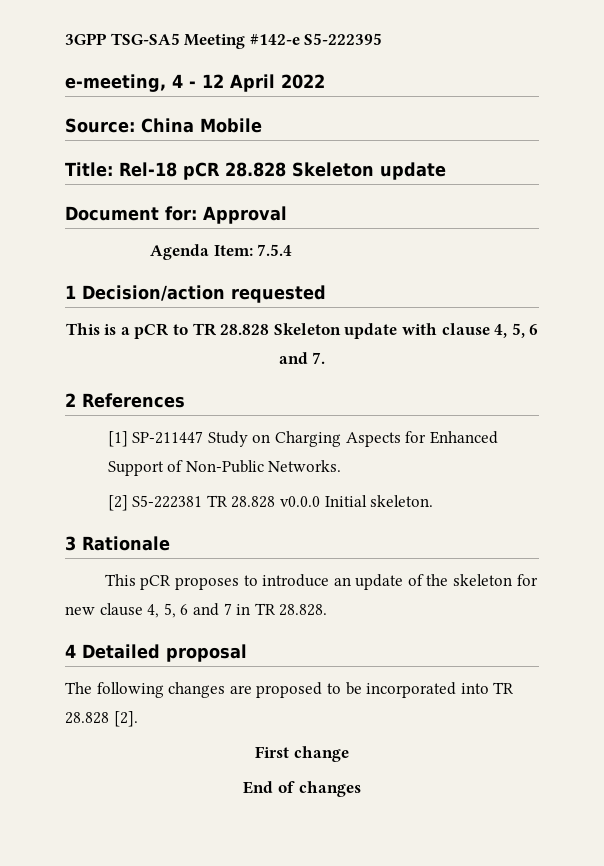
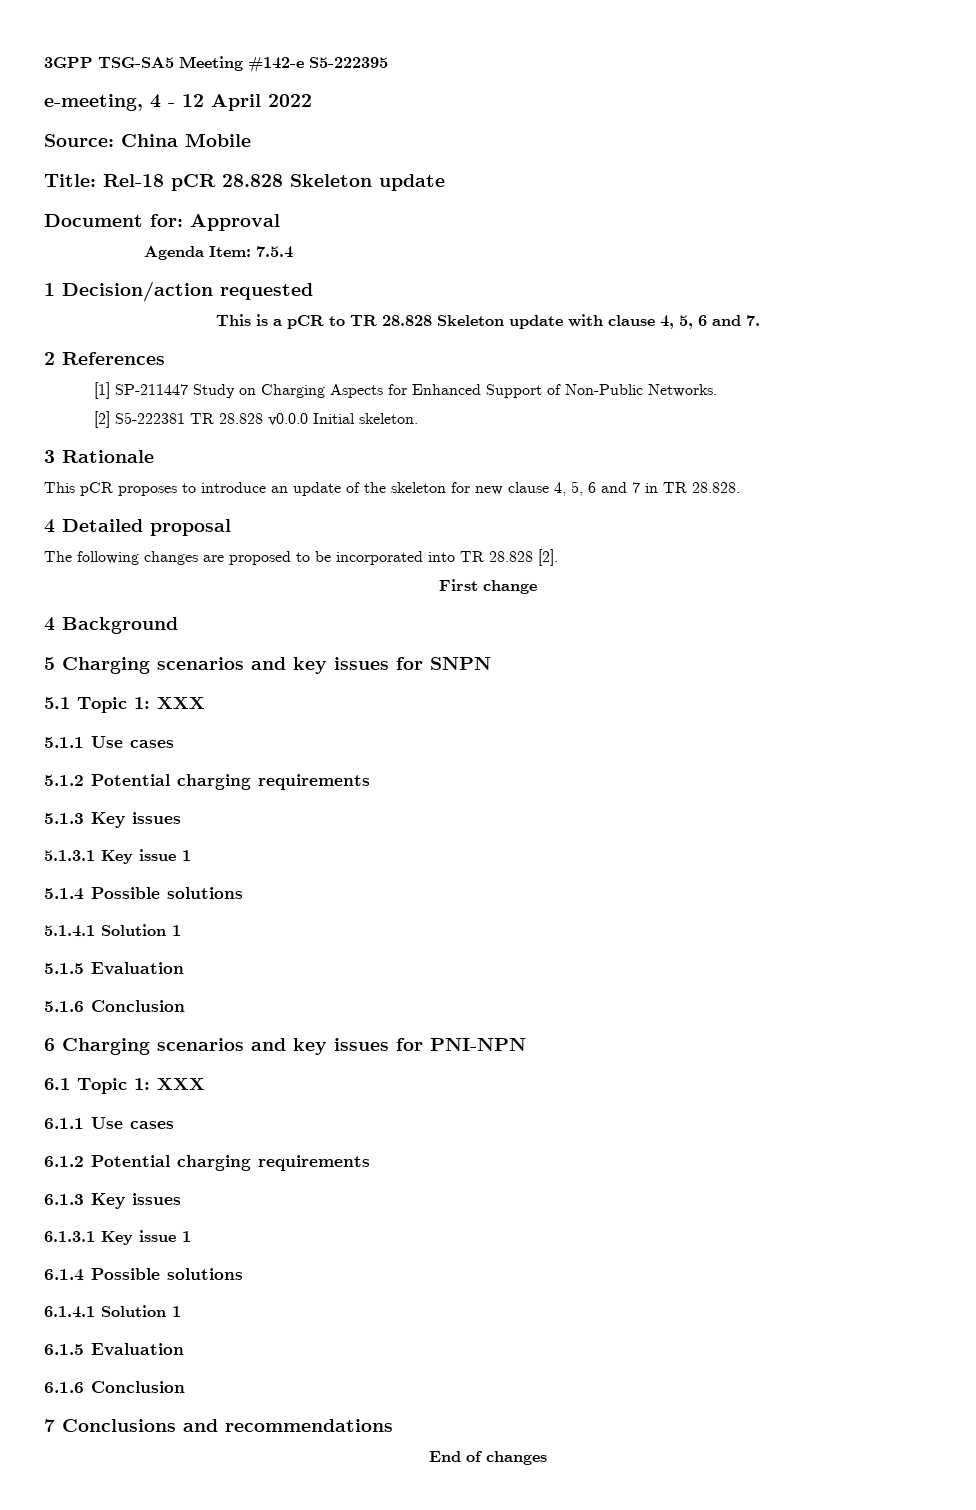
+ 4 Background
+ 5 Charging scenarios and key issues for SNPN
+ 5.1 Topic 1: XXX
+ 5.1.1 Use cases
+ 5.1.2 Potential charging requirements
+ 5.1.3 Key issues
+ 5.1.3.1 Key issue 1
+ 5.1.4 Possible solutions
+ 5.1.4.1 Solution 1
+ 5.1.5 Evaluation
+ 5.1.6 Conclusion
+ 6 Charging scenarios and key issues for PNI-NPN
+ 6.1 Topic 1: XXX
+ 6.1.1 Use cases
+ 6.1.2 Potential charging requirements
+ 6.1.3 Key issues
+ 6.1.3.1 Key issue 1
+ 6.1.4 Possible solutions
+ 6.1.4.1 Solution 1
+ 6.1.5 Evaluation
+ 6.1.6 Conclusion
+ 7 Conclusions and recommendations

